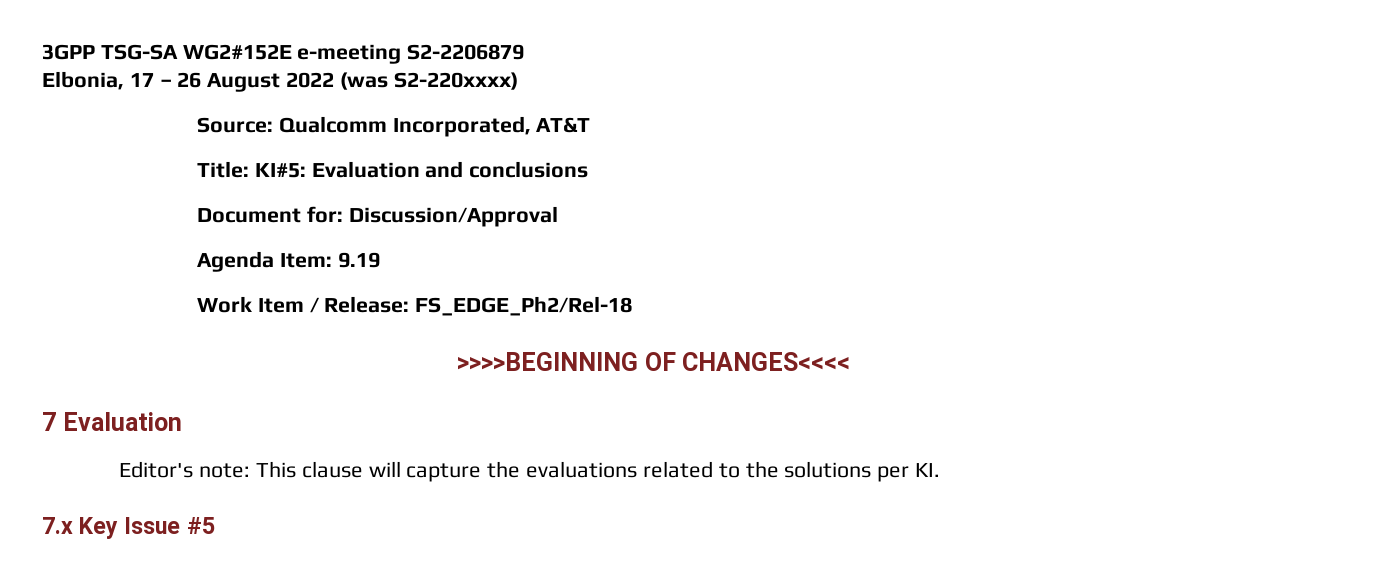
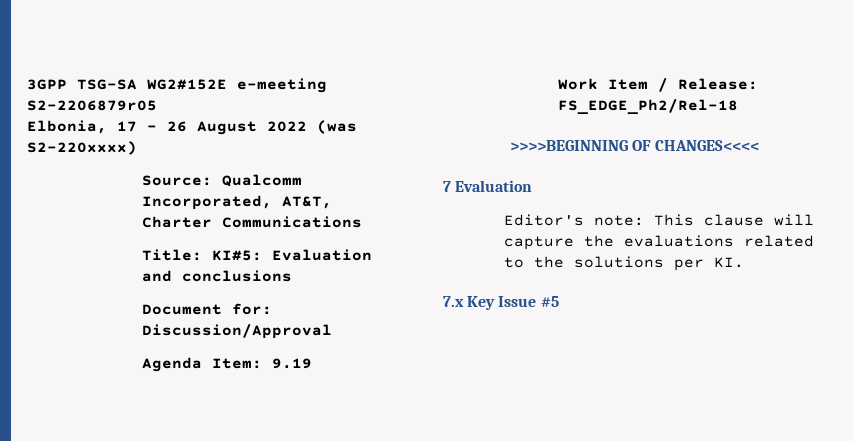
- 3GPP TSG-SA WG2#152E e-meeting S2-2206879
+ 3GPP TSG-SA WG2#152E e-meeting S2-2206879r05
- Source: Qualcomm Incorporated, AT&T
+ Source: Qualcomm Incorporated, AT&T, Charter Communications

